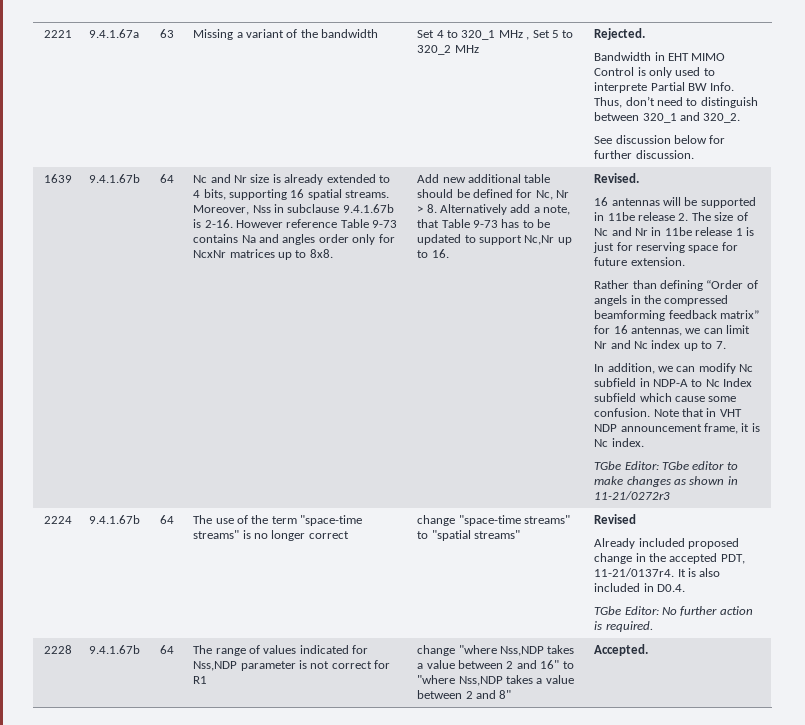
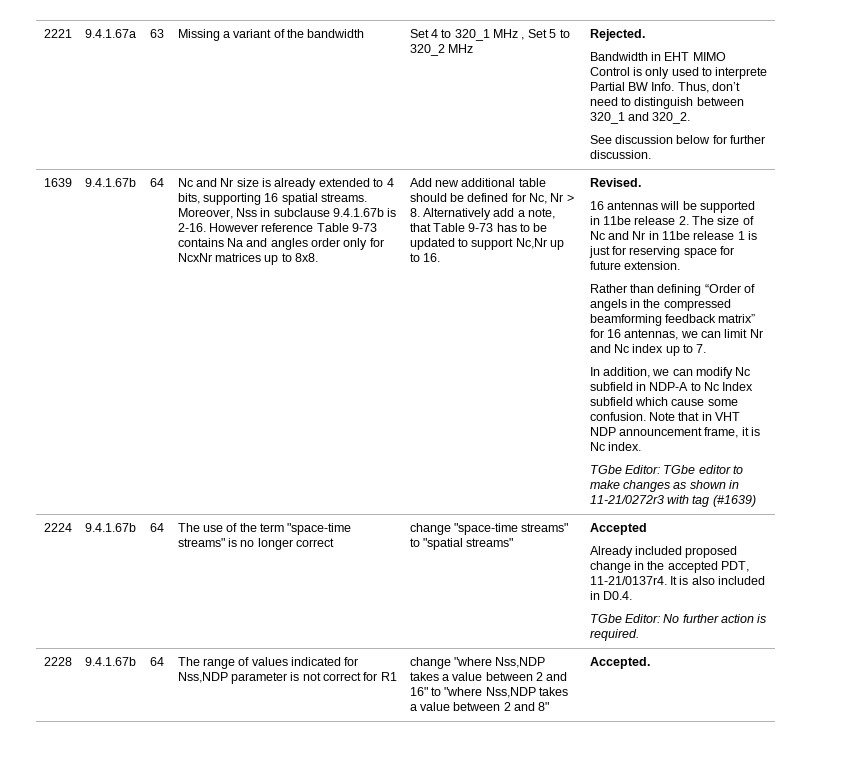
- TGbe Editor: TGbe editor to make changes as shown in 11-21/0272r3
+ TGbe Editor: TGbe editor to make changes as shown in 11-21/0272r3 with tag (#1639)
- Revised
+ Accepted

